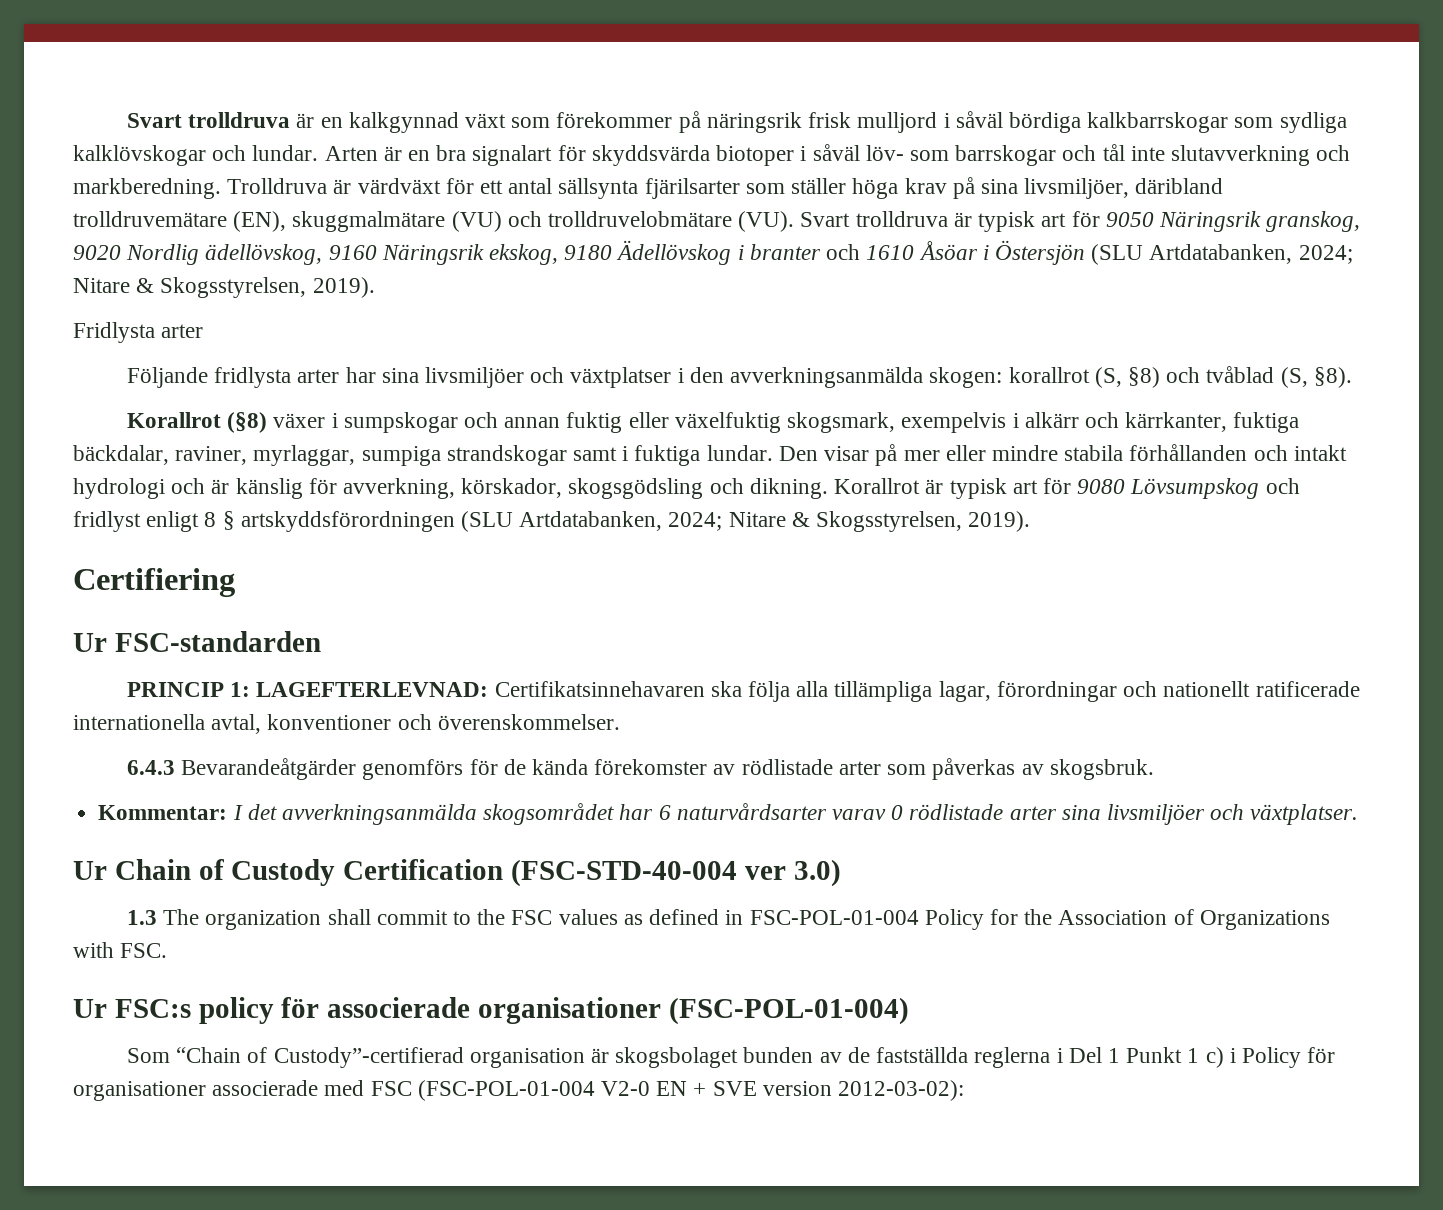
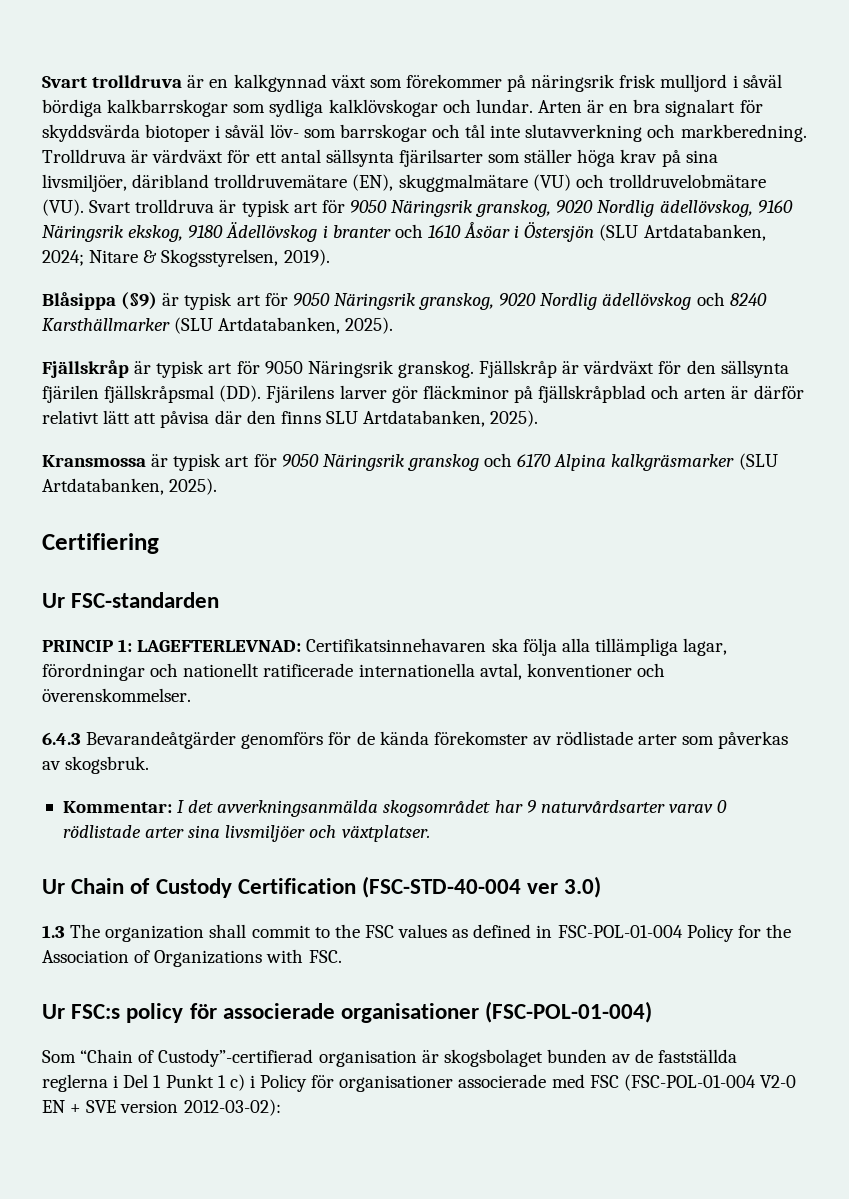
- Fridlysta arter
- Följande fridlysta arter har sina livsmiljöer och växtplatser i den avverkningsanmälda skogen: korallrot (S, §8) och tvåblad (S, §8).
- Korallrot (§8) växer i sumpskogar och annan fuktig eller växelfuktig skogsmark, exempelvis i alkärr och kärrkanter, fuktiga bäckdalar, raviner, myrlaggar, sumpiga strandskogar samt i fuktiga lundar. Den visar på mer eller mindre stabila förhållanden och intakt hydrologi och är känslig för avverkning, körskador, skogsgödsling och dikning. Korallrot är typisk art för 9080 Lövsumpskog och fridlyst enligt 8 § artskyddsförordningen (SLU Artdatabanken, 2024; Nitare & Skogsstyrelsen, 2019).
+ Blåsippa (§9) är typisk art för 9050 Näringsrik granskog, 9020 Nordlig ädellövskog och 8240 Karsthällmarker (SLU Artdatabanken, 2025).
+ Fjällskråp är typisk art för 9050 Näringsrik granskog. Fjällskråp är värdväxt för den sällsynta fjärilen fjällskråpsmal (DD). Fjärilens larver gör fläckminor på fjällskråpblad och arten är därför relativt lätt att påvisa där den finns SLU Artdatabanken, 2025).
+ Kransmossa är typisk art för 9050 Näringsrik granskog och 6170 Alpina kalkgräsmarker (SLU Artdatabanken, 2025).
- Kommentar: I det avverkningsanmälda skogsområdet har 6 naturvårdsarter varav 0 rödlistade arter sina livsmiljöer och växtplatser.
+ Kommentar: I det avverkningsanmälda skogsområdet har 9 naturvårdsarter varav 0 rödlistade arter sina livsmiljöer och växtplatser.

